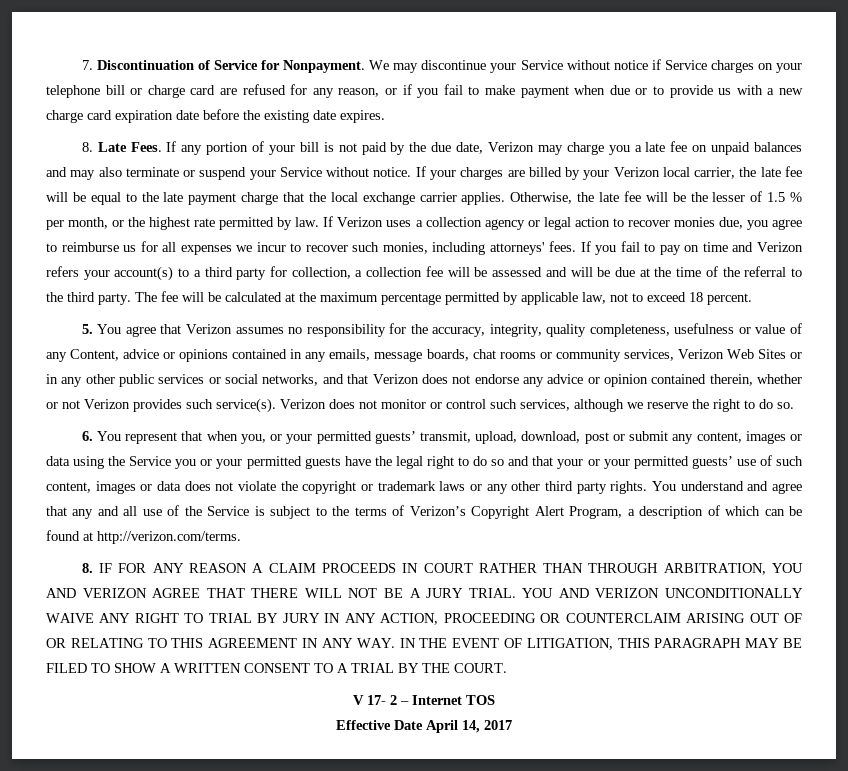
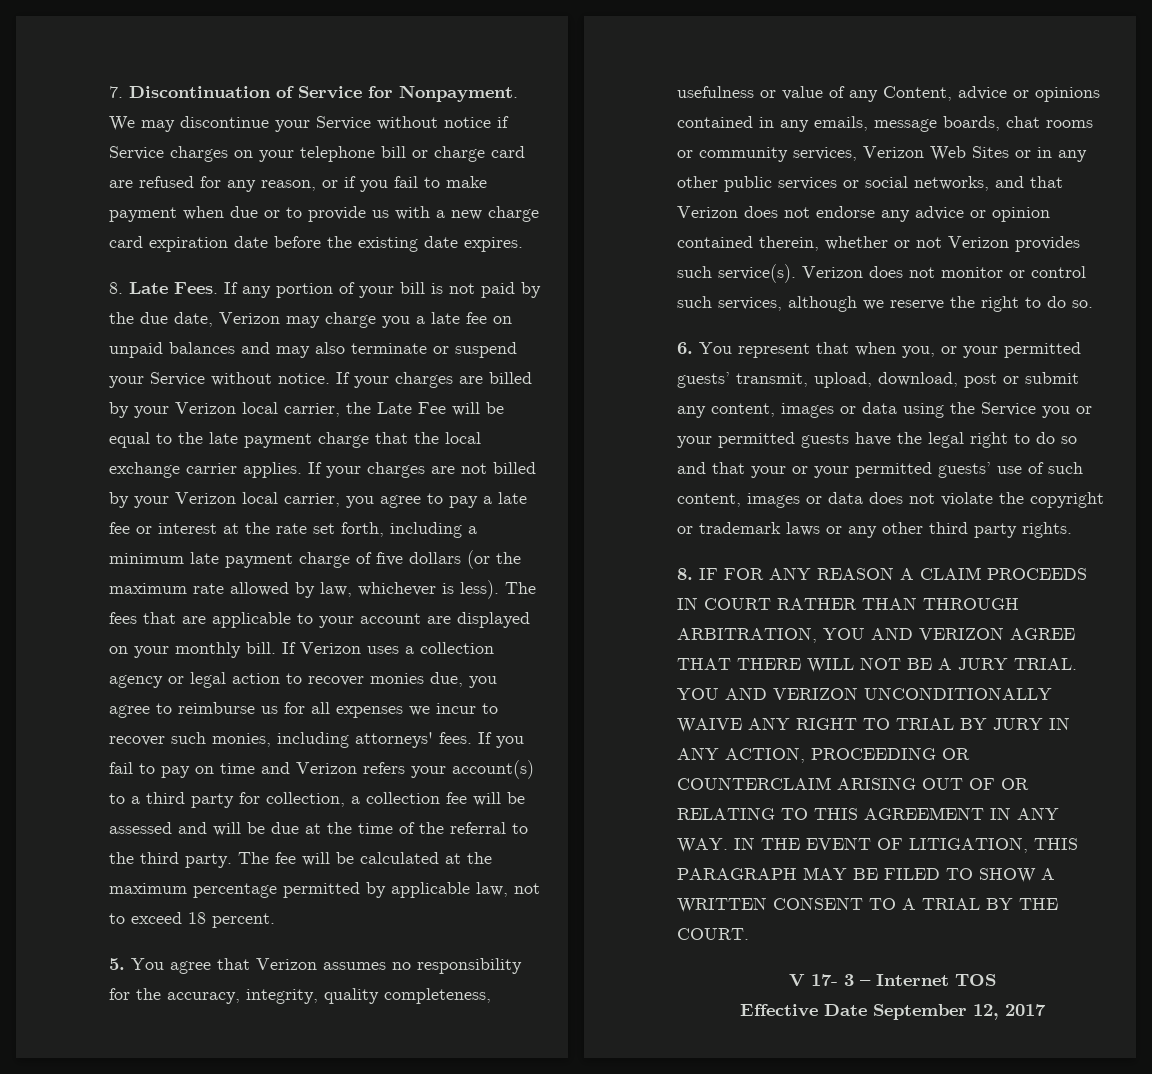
- If your charges are billed by your Verizon local carrier, the late fee will be equal to the late payment charge that the local exchange carrier applies.
+ If your charges are billed by your Verizon local carrier, the Late Fee will be equal to the late payment charge that the local exchange carrier applies.
- Otherwise, the late fee will be the lesser of 1.5 % per month, or the highest rate permitted by law.
+ If your charges are not billed by your Verizon local carrier, you agree to pay a late fee or interest at the rate set forth, including a minimum late payment charge of five dollars (or the maximum rate allowed by law, whichever is less). The fees that are applicable to your account are displayed on your monthly bill.
- You understand and agree that any and all use of the Service is subject to the terms of Verizon’s Copyright Alert Program, a description of which can be found at http://verizon.com/terms.
- V 17- 2 – Internet TOS
+ V 17- 3 – Internet TOS
- Effective Date April 14, 2017
+ Effective Date September 12, 2017

